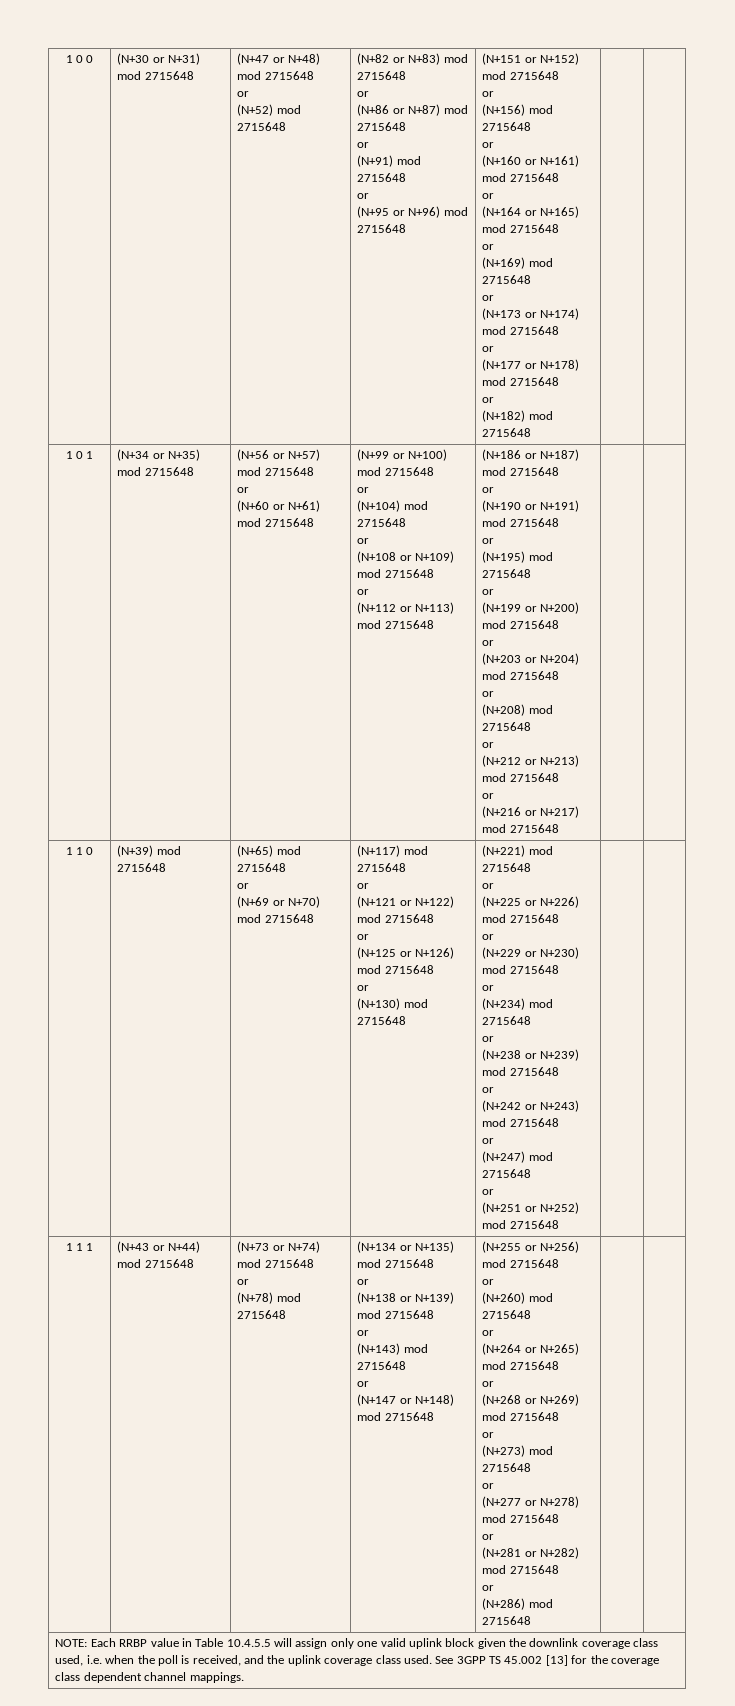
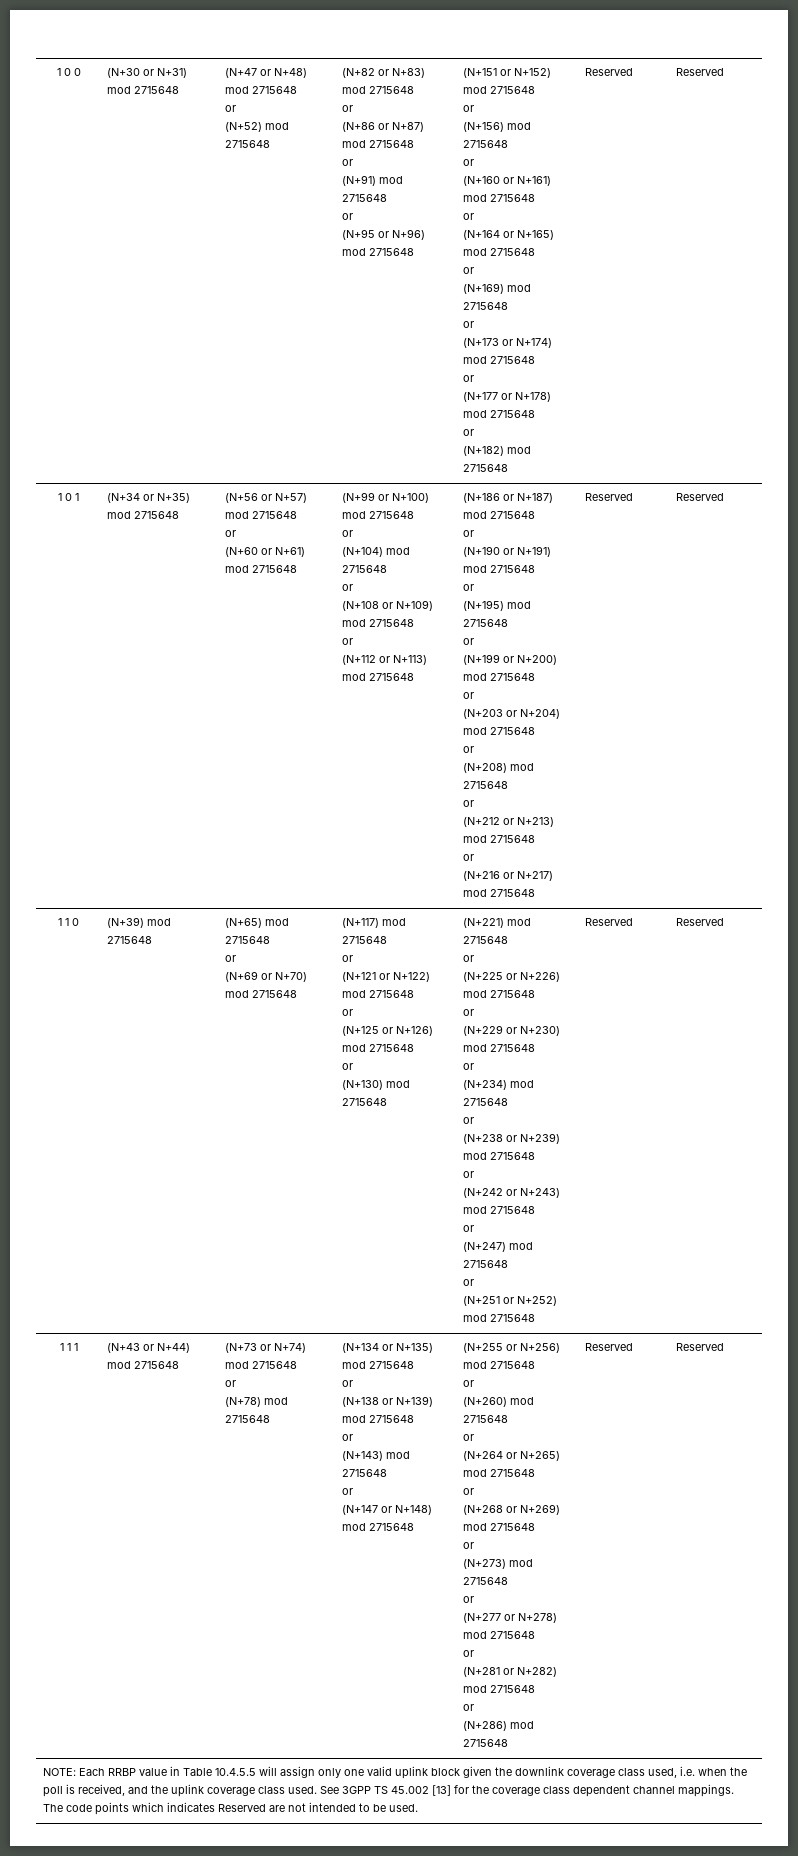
- (N+182) mod 2715648
+ (N+182) mod 2715648 | Reserved | Reserved
- (N+216 or N+217) mod 2715648
+ (N+216 or N+217) mod 2715648 | Reserved | Reserved
- (N+251 or N+252) mod 2715648
+ (N+251 or N+252) mod 2715648 | Reserved | Reserved
- (N+286) mod 2715648
+ (N+286) mod 2715648 | Reserved | Reserved
+ The code points which indicates Reserved are not intended to be used.

